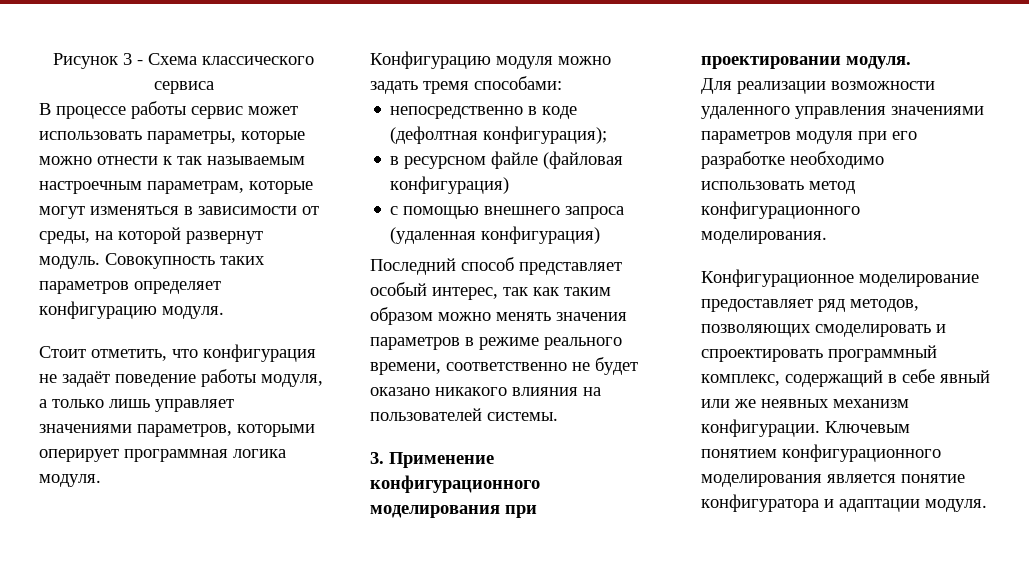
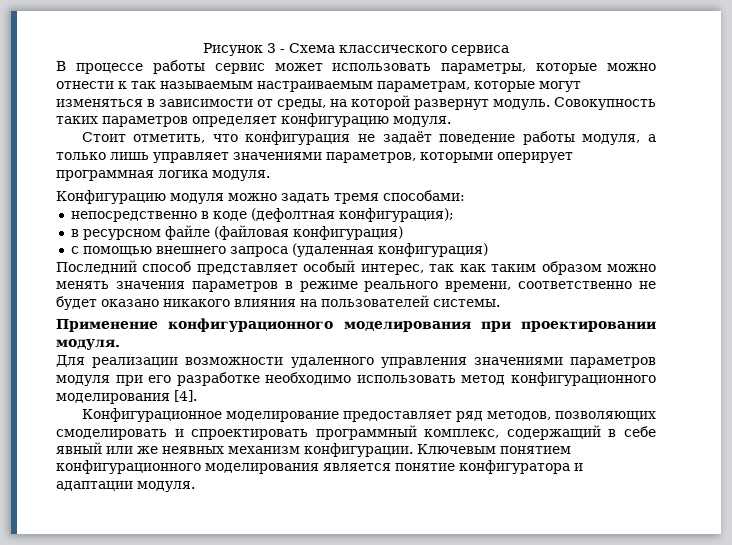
- В процессе работы сервис может использовать параметры, которые можно отнести к так называемым настроечным параметрам, которые могут изменяться в зависимости от среды, на которой развернут модуль.
+ В процессе работы сервис может использовать параметры, которые можно отнести к так называемым настраиваемым параметрам, которые могут изменяться в зависимости от среды, на которой развернут модуль.
- 3. Применение конфигурационного моделирования при проектировании модуля.
+ Применение конфигурационного моделирования при проектировании модуля.
- Для реализации возможности удаленного управления значениями параметров модуля при его разработке необходимо использовать метод конфигурационного моделирования.
+ Для реализации возможности удаленного управления значениями параметров модуля при его разработке необходимо использовать метод конфигурационного моделирования [4].

